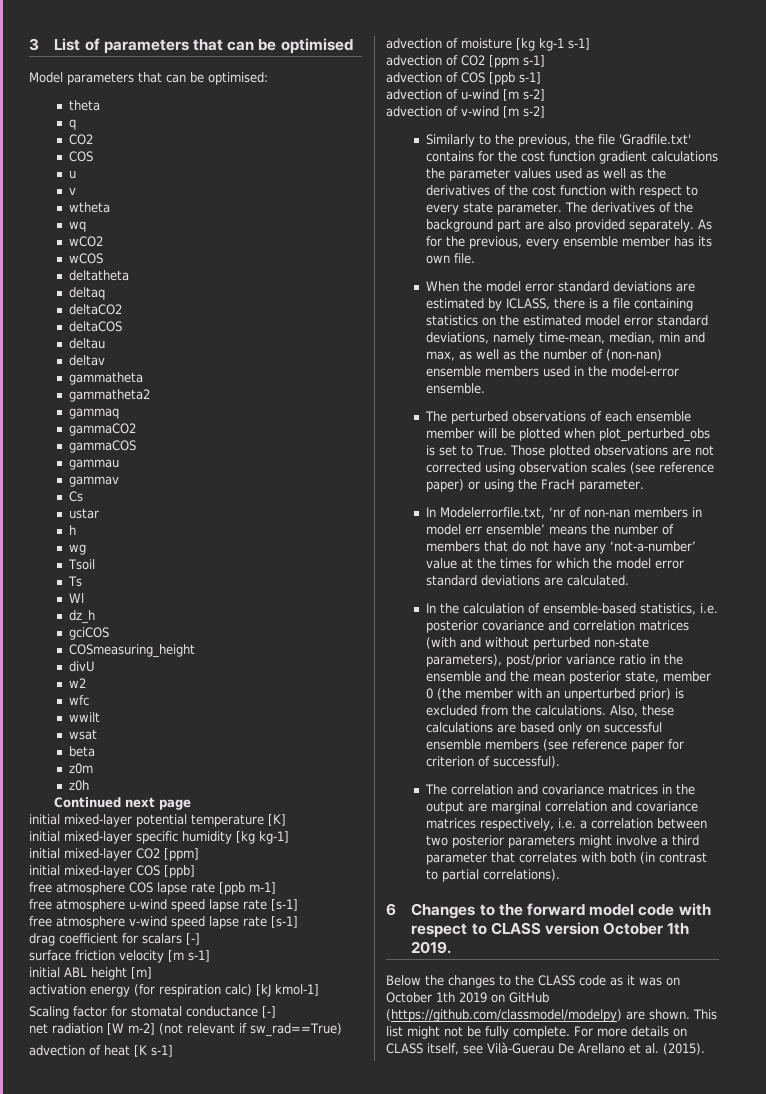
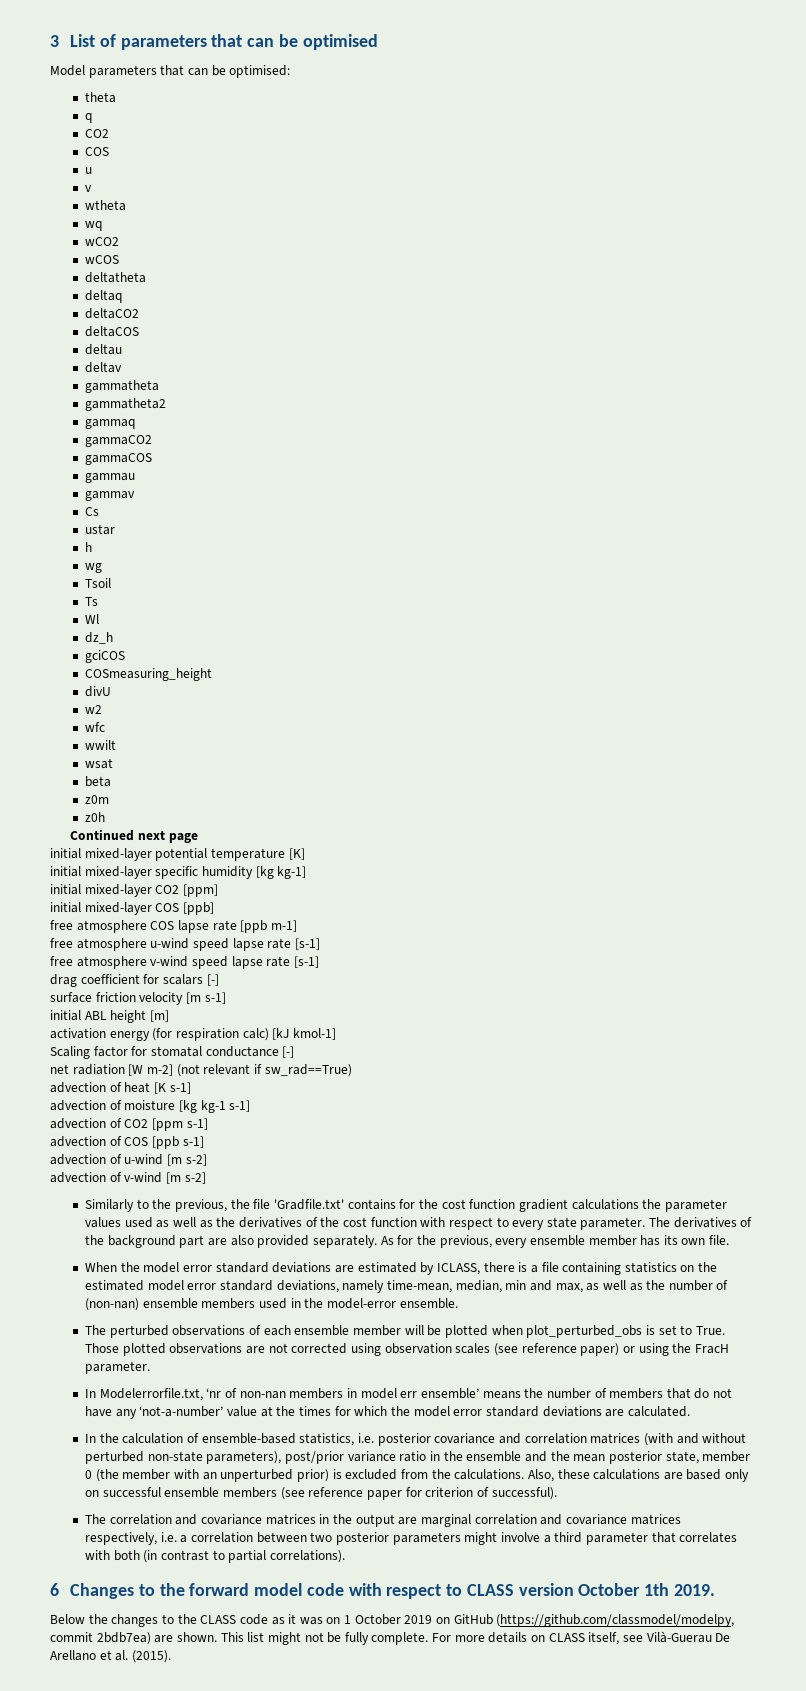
- Below the changes to the CLASS code as it was on October 1th 2019 on GitHub (https://github.com/classmodel/modelpy) are shown.
+ Below the changes to the CLASS code as it was on 1 October 2019 on GitHub (https://github.com/classmodel/modelpy, commit 2bdb7ea) are shown.

